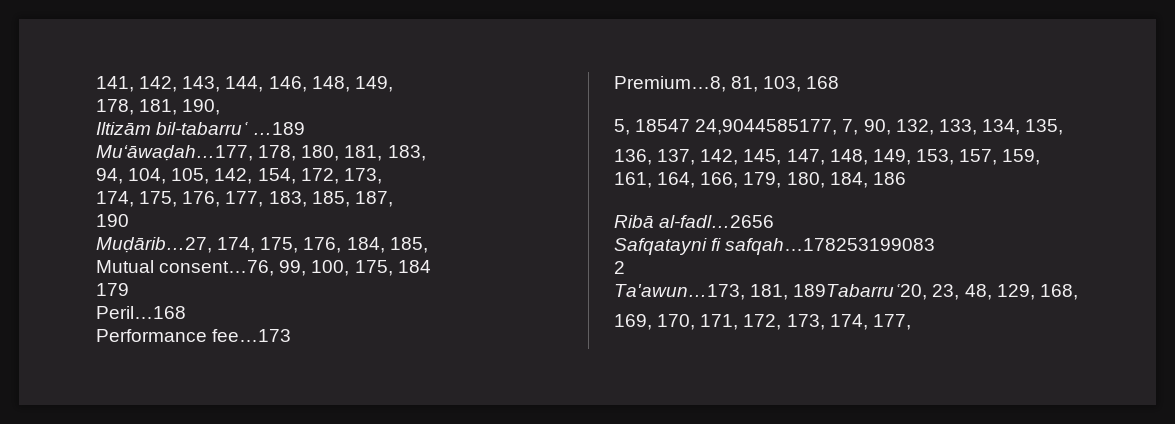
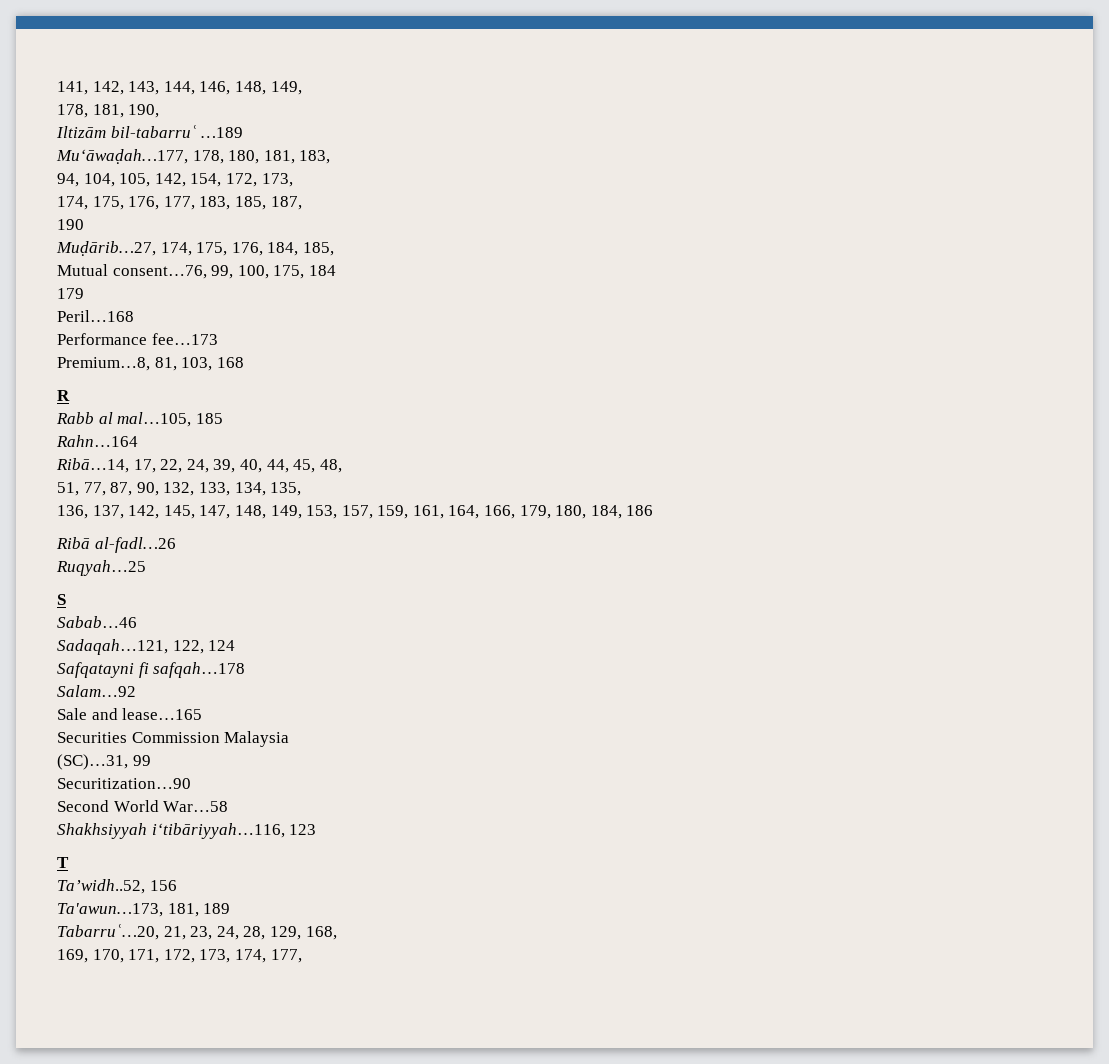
- 5, 18547 24,9044585177, 7, 90, 132, 133, 134, 135,
+ R
+ Rabb al mal…105, 185
+ Rahn…164
+ Ribā…14, 17, 22, 24, 39, 40, 44, 45, 48,
+ 51, 77, 87, 90, 132, 133, 134, 135,
- Ribā al-fadl…2656
- Safqatayni fi safqah…178253199083
- 2
- Ta'awun…173, 181, 189Tabarruʿ20, 23, 48, 129, 168,
+ Ribā al-fadl…26
+ Ruqyah…25
+ S
+ Sabab…46
+ Sadaqah…121, 122, 124
+ Safqatayni fi safqah…178
+ Salam…92
+ Sale and lease…165
+ Securities Commission Malaysia
+ (SC)…31, 99
+ Securitization…90
+ Second World War…58
+ Shakhsiyyah i‘tibāriyyah…116, 123
+ T
+ Ta’widh..52, 156
+ Ta'awun…173, 181, 189
+ Tabarruʿ…20, 21, 23, 24, 28, 129, 168,

